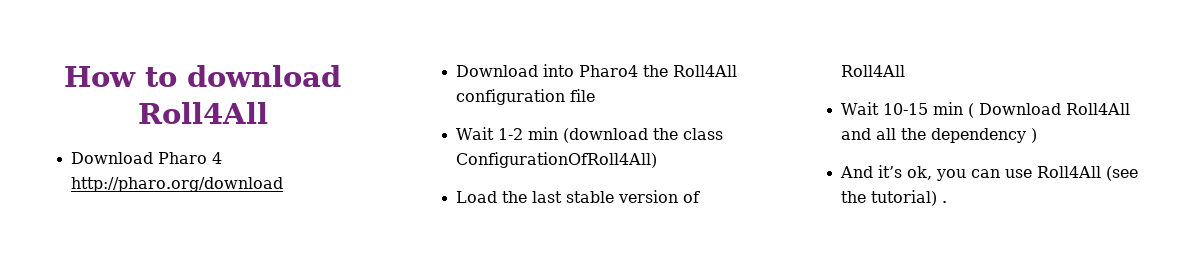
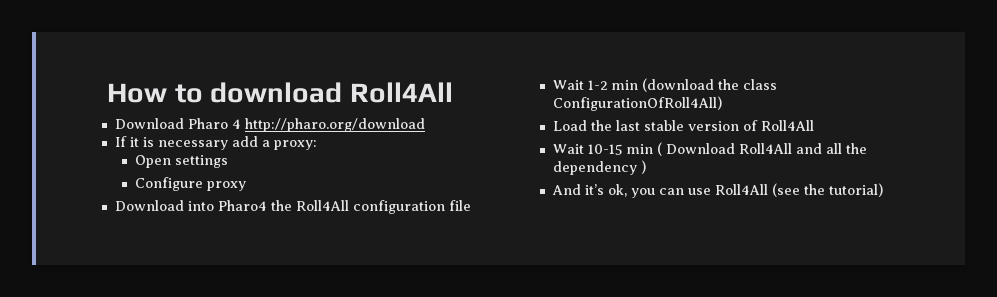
+ If it is necessary add a proxy:
+ Open settings
+ Configure proxy
- And it’s ok, you can use Roll4All (see the tutorial) .
+ And it’s ok, you can use Roll4All (see the tutorial)

